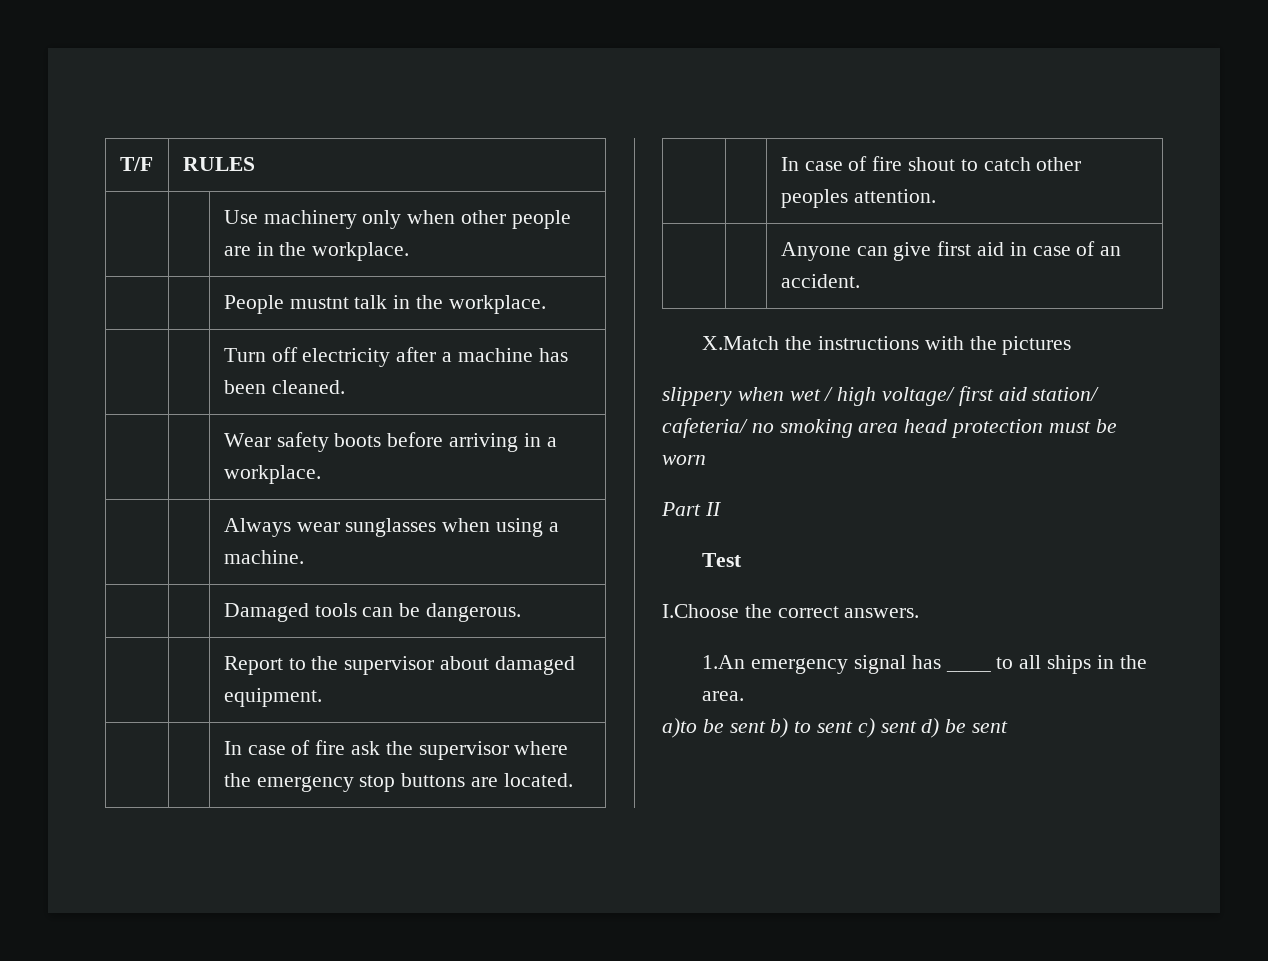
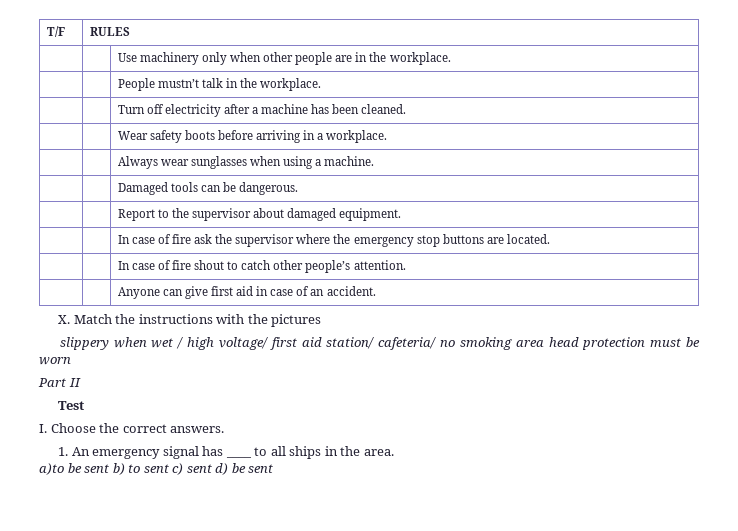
- | | People mustnt talk in the workplace.
+ | | People mustn’t talk in the workplace.
- | | In case of fire shout to catch other peoples attention.
+ | | In case of fire shout to catch other people’s attention.
- X.Match the instructions with the pictures
+ X. Match the instructions with the pictures
- I.Choose the correct answers.
+ I. Choose the correct answers.
- 1.An emergency signal has ____ to all ships in the area.
+ 1. An emergency signal has ____ to all ships in the area.

